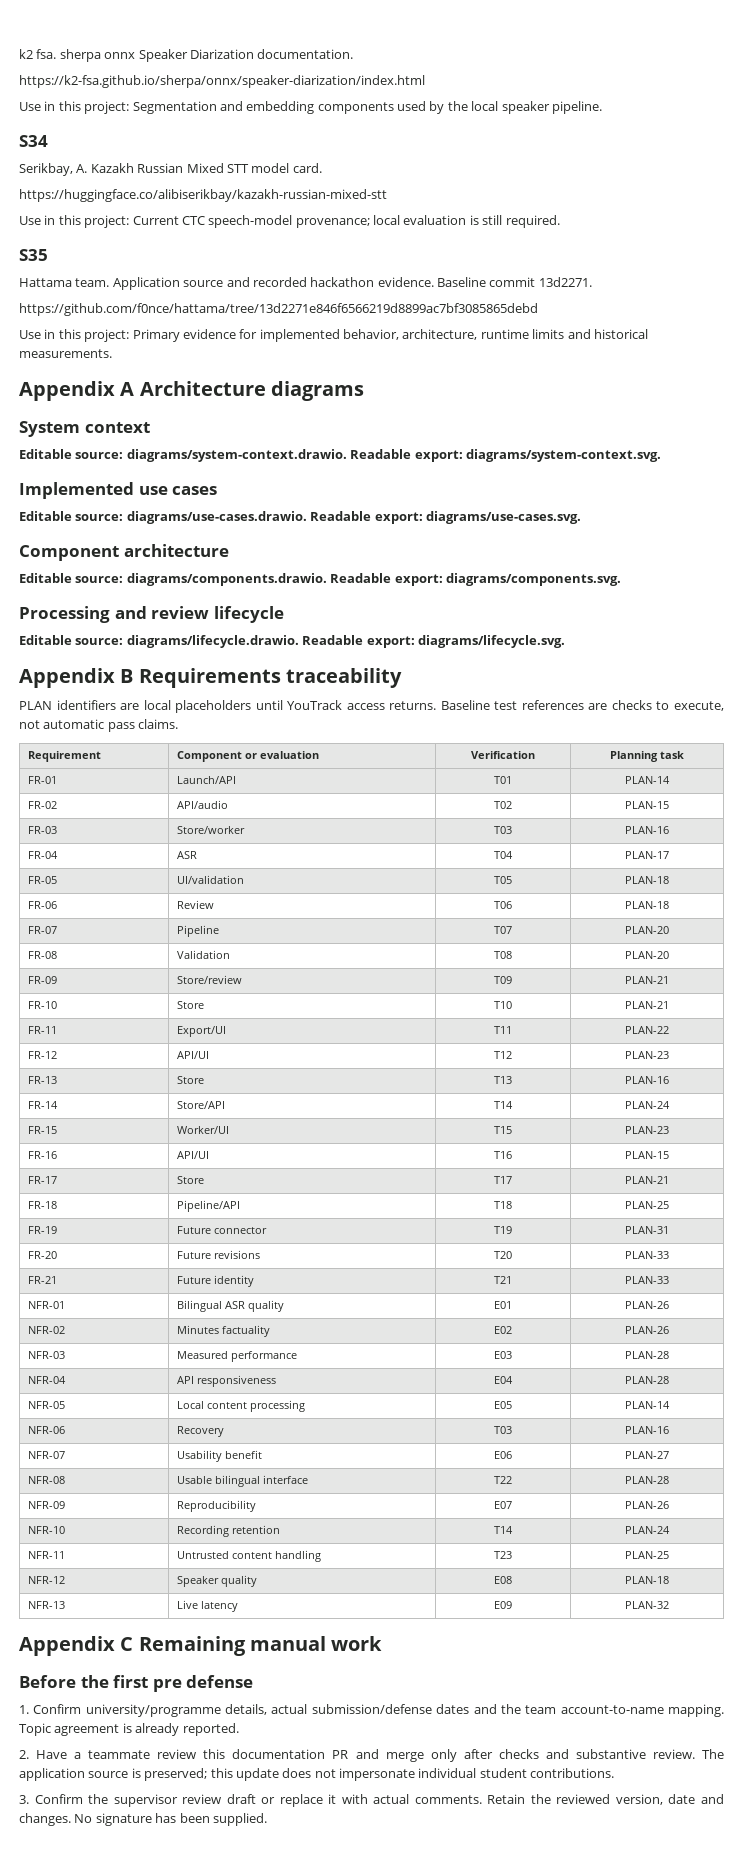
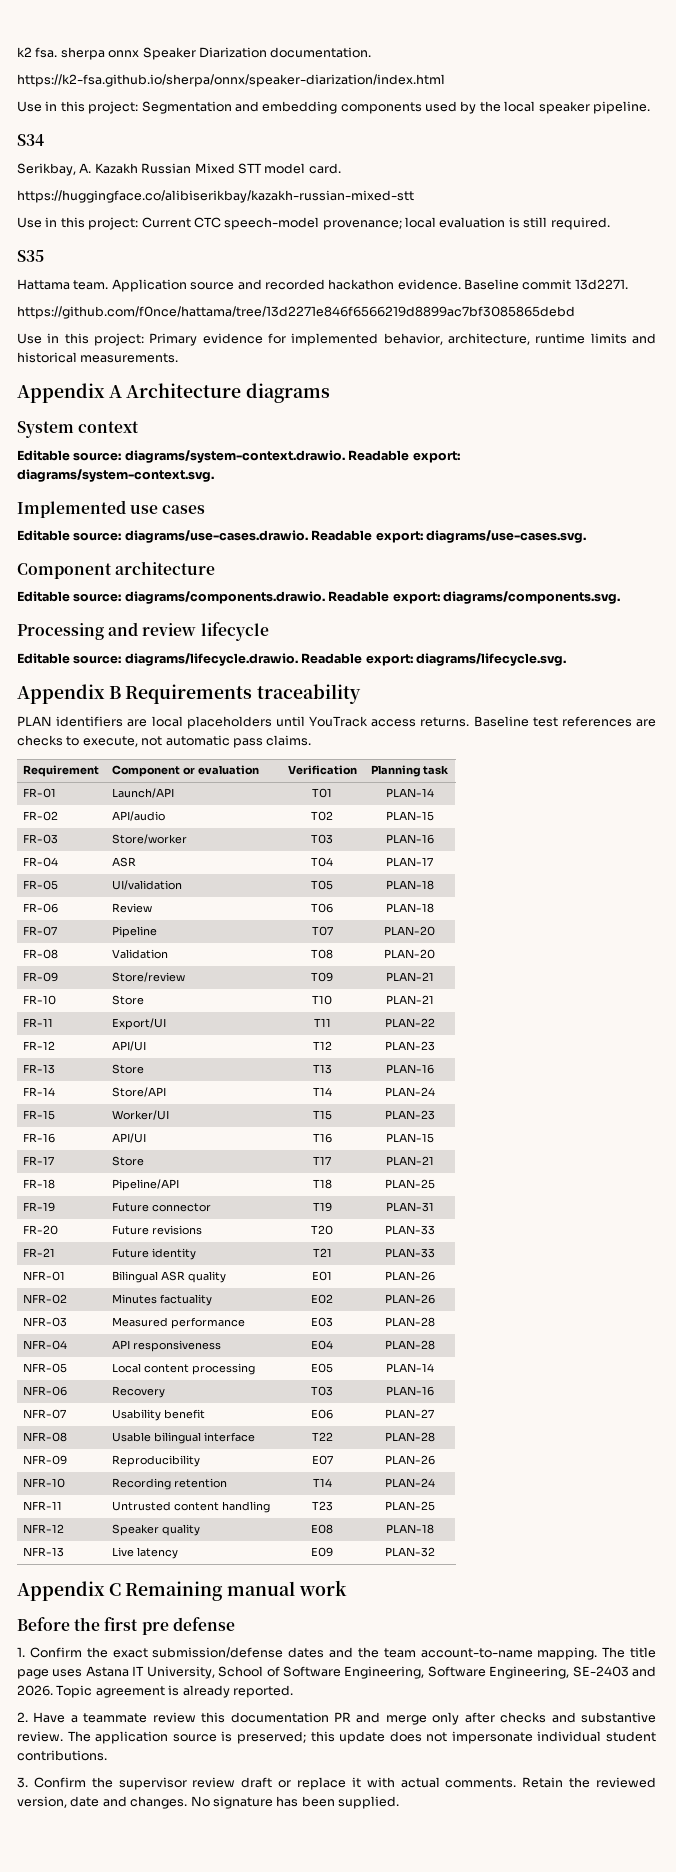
- 1. Confirm university/programme details, actual submission/defense dates and the team account-to-name mapping.
+ 1. Confirm the exact submission/defense dates and the team account-to-name mapping.
+ The title page uses Astana IT University, School of Software Engineering, Software Engineering, SE-2403 and 2026.

